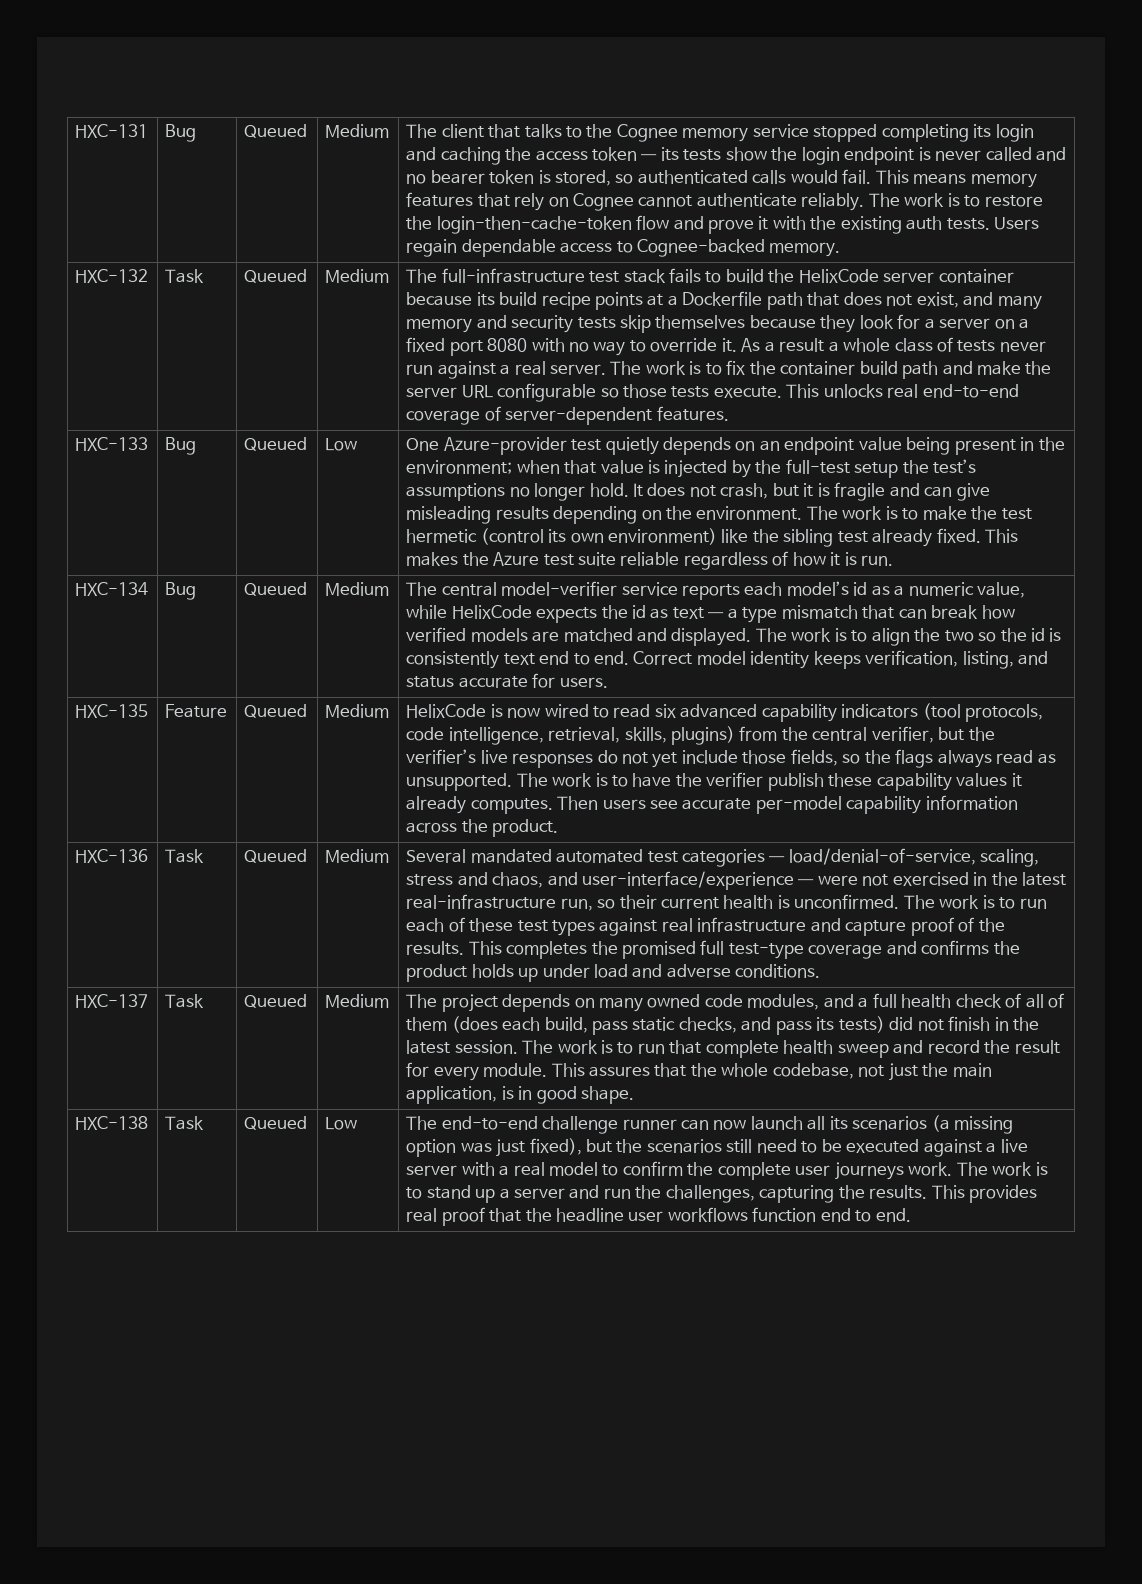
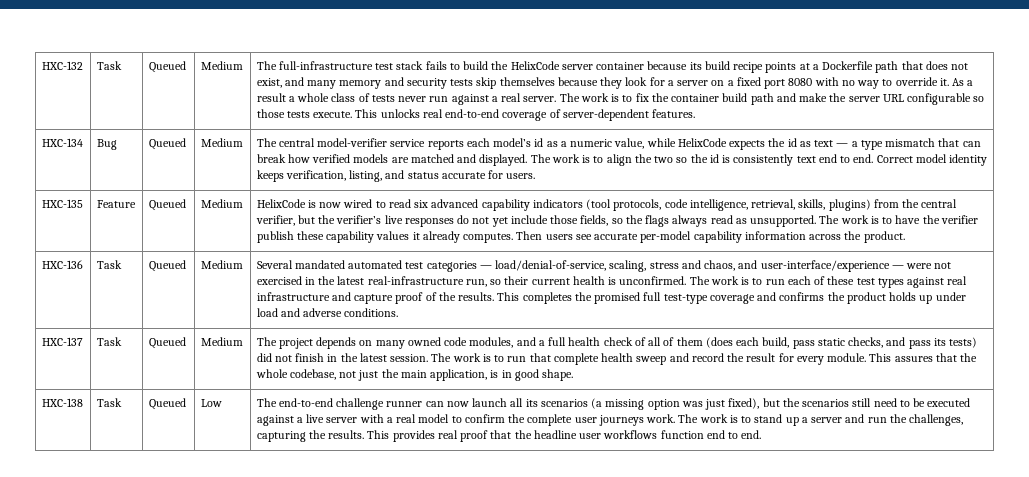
- HXC-131 | Bug | Queued | Medium | The client that talks to the Cognee memory service stopped completing its login and caching the access token — its tests show the login endpoint is never called and no bearer token is stored, so authenticated calls would fail. This means memory features that rely on Cognee cannot authenticate reliably. The work is to restore the login-then-cache-token flow and prove it with the existing auth tests. Users regain dependable access to Cognee-backed memory.
- HXC-133 | Bug | Queued | Low | One Azure-provider test quietly depends on an endpoint value being present in the environment; when that value is injected by the full-test setup the test’s assumptions no longer hold. It does not crash, but it is fragile and can give misleading results depending on the environment. The work is to make the test hermetic (control its own environment) like the sibling test already fixed. This makes the Azure test suite reliable regardless of how it is run.

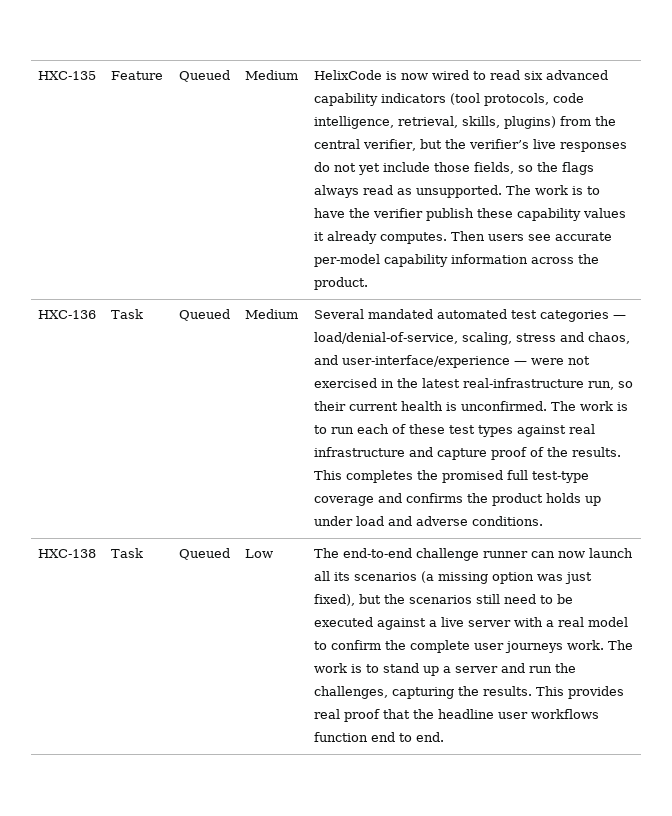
- HXC-132 | Task | Queued | Medium | The full-infrastructure test stack fails to build the HelixCode server container because its build recipe points at a Dockerfile path that does not exist, and many memory and security tests skip themselves because they look for a server on a fixed port 8080 with no way to override it. As a result a whole class of tests never run against a real server. The work is to fix the container build path and make the server URL configurable so those tests execute. This unlocks real end-to-end coverage of server-dependent features.
- HXC-134 | Bug | Queued | Medium | The central model-verifier service reports each model’s id as a numeric value, while HelixCode expects the id as text — a type mismatch that can break how verified models are matched and displayed. The work is to align the two so the id is consistently text end to end. Correct model identity keeps verification, listing, and status accurate for users.
- HXC-137 | Task | Queued | Medium | The project depends on many owned code modules, and a full health check of all of them (does each build, pass static checks, and pass its tests) did not finish in the latest session. The work is to run that complete health sweep and record the result for every module. This assures that the whole codebase, not just the main application, is in good shape.

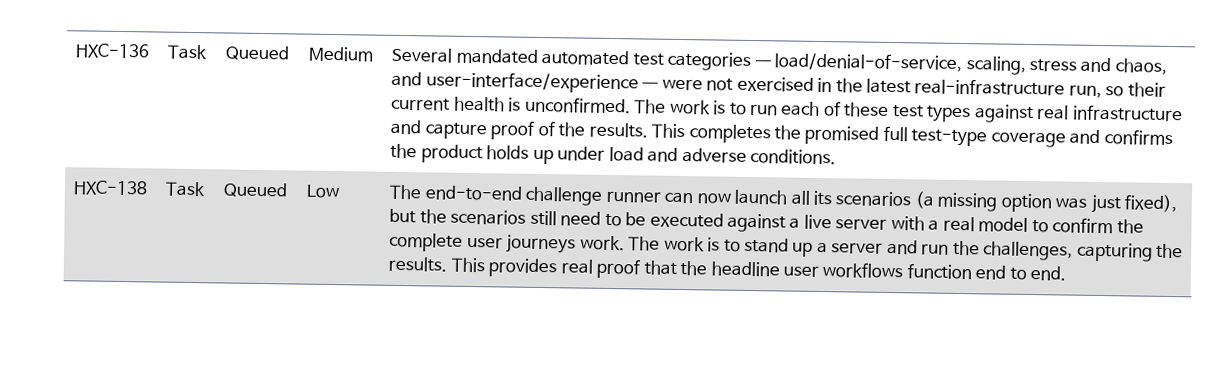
- HXC-135 | Feature | Queued | Medium | HelixCode is now wired to read six advanced capability indicators (tool protocols, code intelligence, retrieval, skills, plugins) from the central verifier, but the verifier’s live responses do not yet include those fields, so the flags always read as unsupported. The work is to have the verifier publish these capability values it already computes. Then users see accurate per-model capability information across the product.

